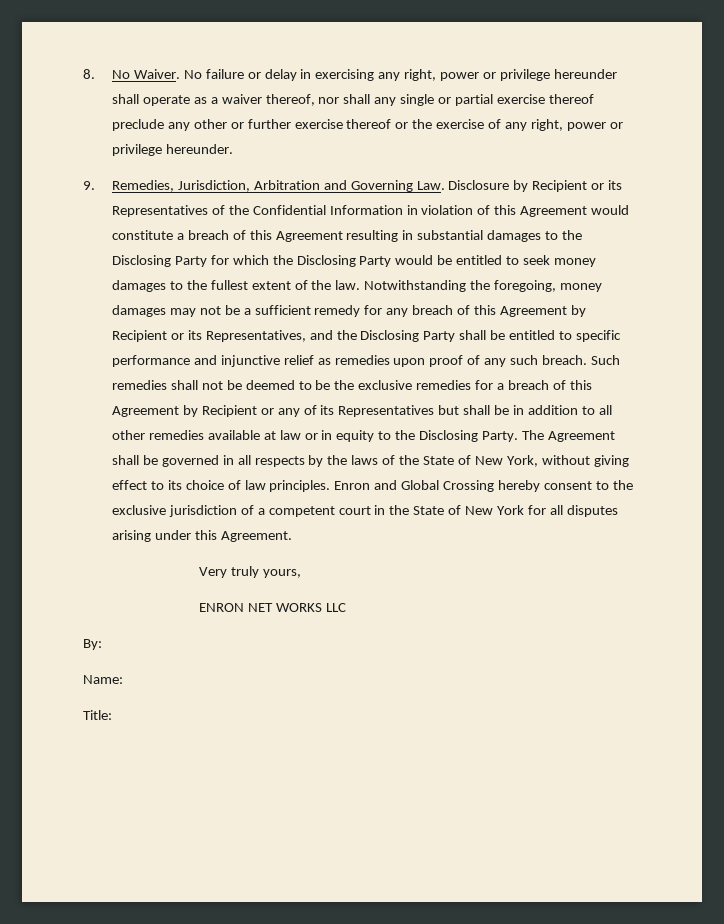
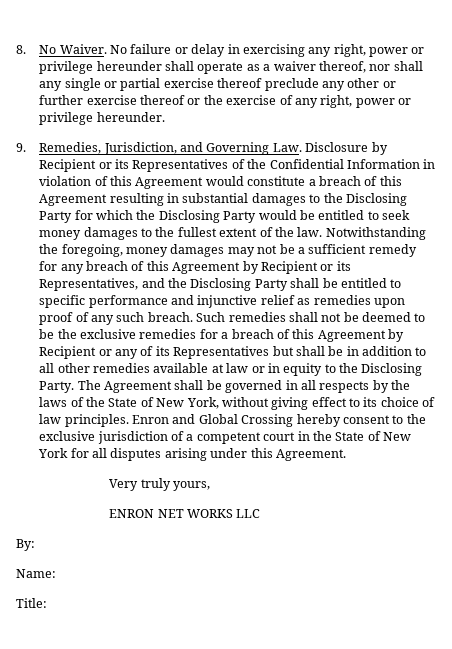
- 9. Remedies, Jurisdiction, Arbitration and Governing Law. Disclosure by Recipient or its Representatives of the Confidential Information in violation of this Agreement would constitute a breach of this Agreement resulting in substantial damages to the Disclosing Party for which the Disclosing Party would be entitled to seek money damages to the fullest extent of the law.
+ 9. Remedies, Jurisdiction, and Governing Law. Disclosure by Recipient or its Representatives of the Confidential Information in violation of this Agreement would constitute a breach of this Agreement resulting in substantial damages to the Disclosing Party for which the Disclosing Party would be entitled to seek money damages to the fullest extent of the law.

